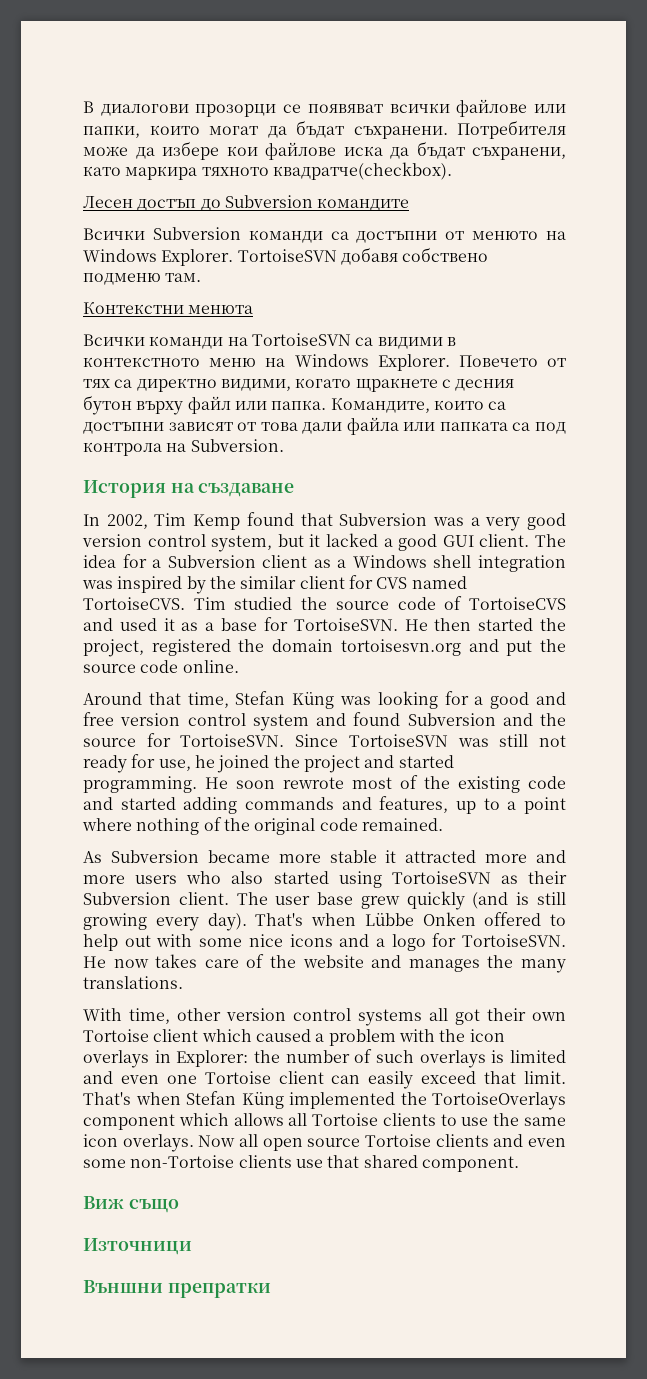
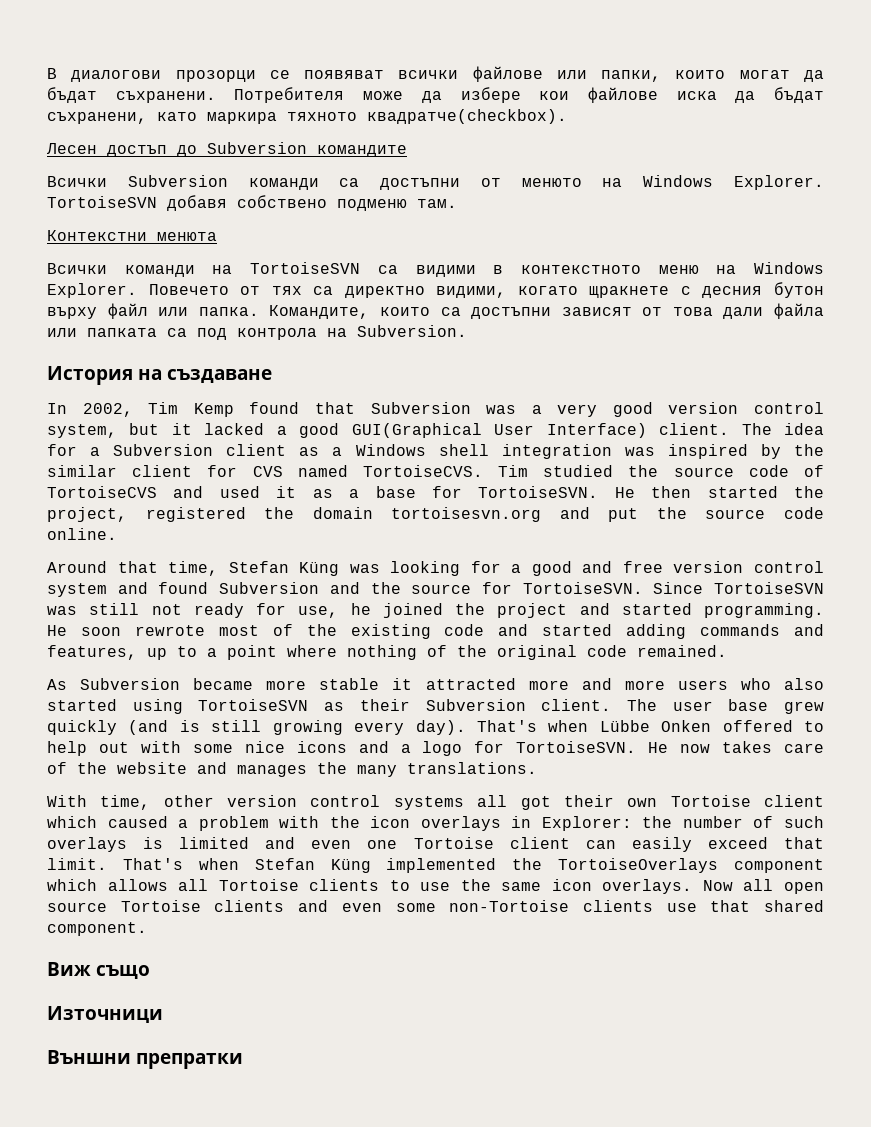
- In 2002, Tim Kemp found that Subversion was a very good version control system, but it lacked a good GUI client.
+ In 2002, Tim Kemp found that Subversion was a very good version control system, but it lacked a good GUI(Graphical User Interface) client.

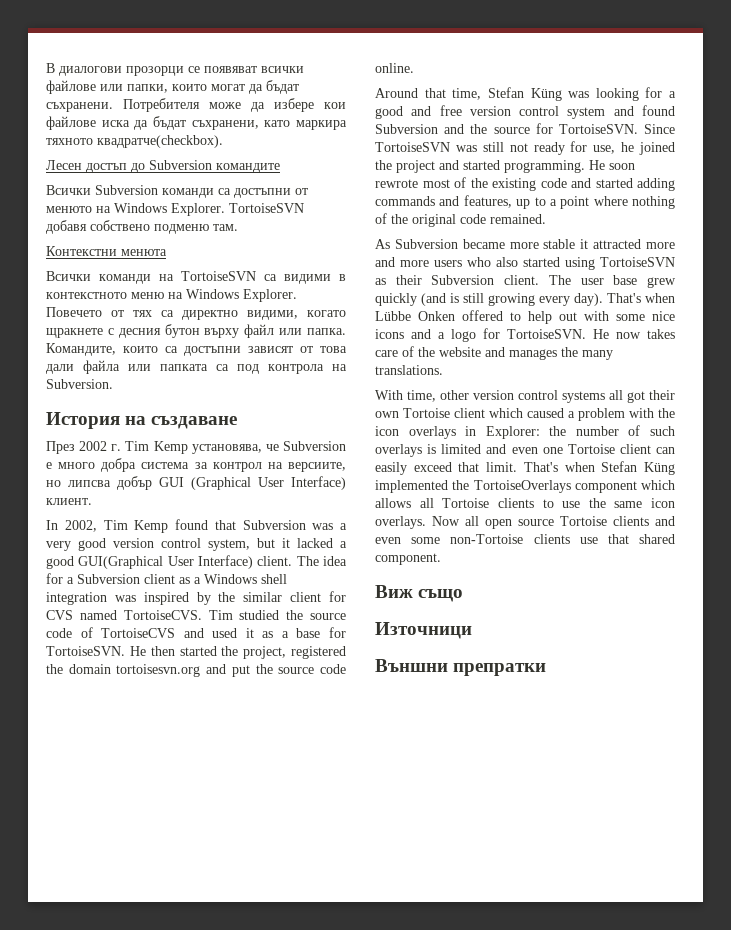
+ През 2002 г. Tim Kemp установява, че Subversion е много добра система за контрол на версиите, но липсва добър GUI (Graphical User Interface) клиент.

